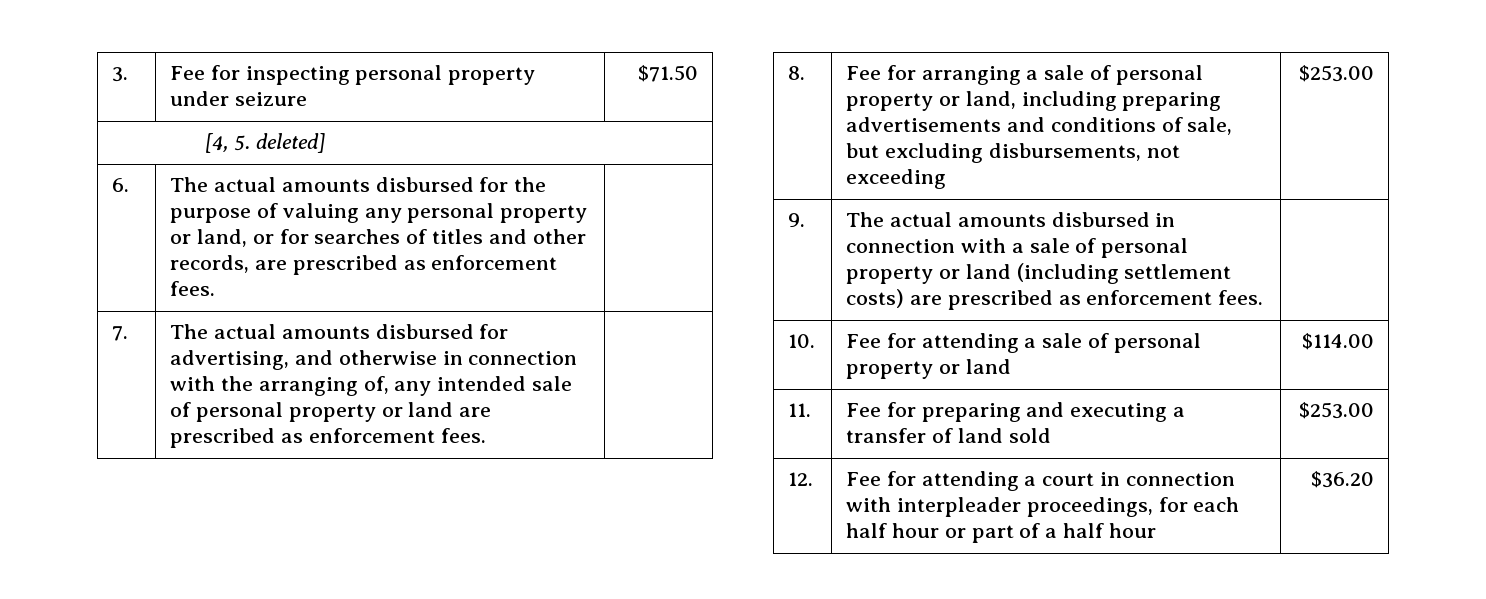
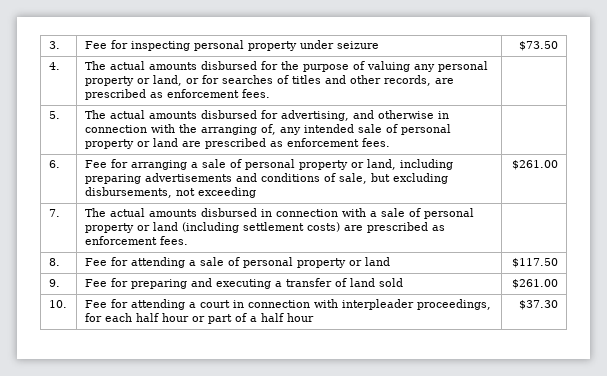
- 3. | Fee for inspecting personal property under seizure | $71.50
- [4, 5. deleted]
- 6. | The actual amounts disbursed for the purpose of valuing any personal property or land, or for searches of titles and other records, are prescribed as enforcement fees. |
+ 3. | Fee for inspecting personal property under seizure | $73.50
+ 4. | The actual amounts disbursed for the purpose of valuing any personal property or land, or for searches of titles and other records, are prescribed as enforcement fees. |
- 7. | The actual amounts disbursed for advertising, and otherwise in connection with the arranging of, any intended sale of personal property or land are prescribed as enforcement fees. |
+ 5. | The actual amounts disbursed for advertising, and otherwise in connection with the arranging of, any intended sale of personal property or land are prescribed as enforcement fees. |
- 8. | Fee for arranging a sale of personal property or land, including preparing advertisements and conditions of sale, but excluding disbursements, not exceeding | $253.00
- 9. | The actual amounts disbursed in connection with a sale of personal property or land (including settlement costs) are prescribed as enforcement fees. |
+ 6. | Fee for arranging a sale of personal property or land, including preparing advertisements and conditions of sale, but excluding disbursements, not exceeding | $261.00
+ 7. | The actual amounts disbursed in connection with a sale of personal property or land (including settlement costs) are prescribed as enforcement fees. |
- 10. | Fee for attending a sale of personal property or land | $114.00
- 11. | Fee for preparing and executing a transfer of land sold | $253.00
- 12. | Fee for attending a court in connection with interpleader proceedings, for each half hour or part of a half hour | $36.20
+ 8. | Fee for attending a sale of personal property or land | $117.50
+ 9. | Fee for preparing and executing a transfer of land sold | $261.00
+ 10. | Fee for attending a court in connection with interpleader proceedings, for each half hour or part of a half hour | $37.30

